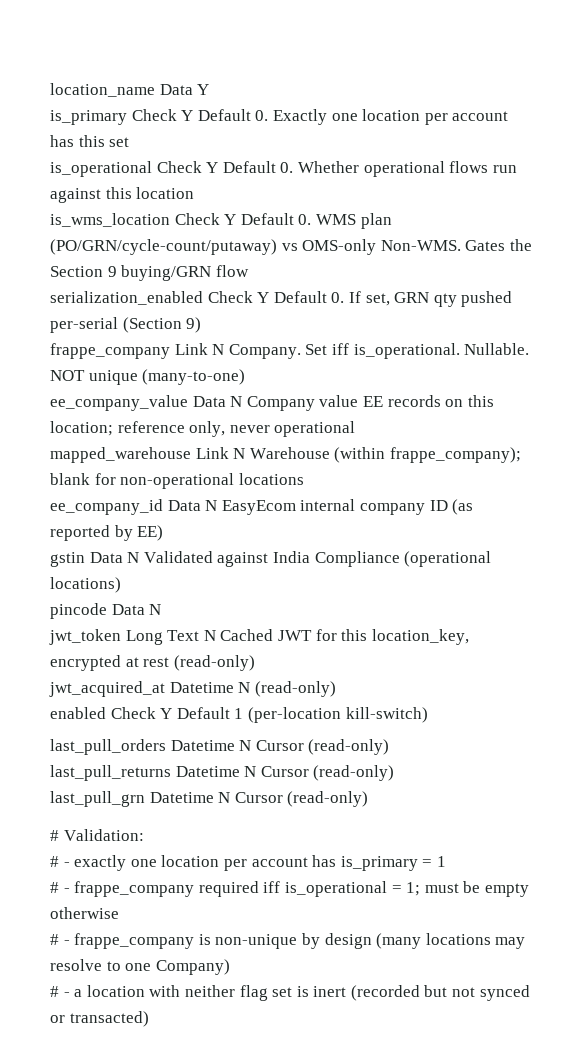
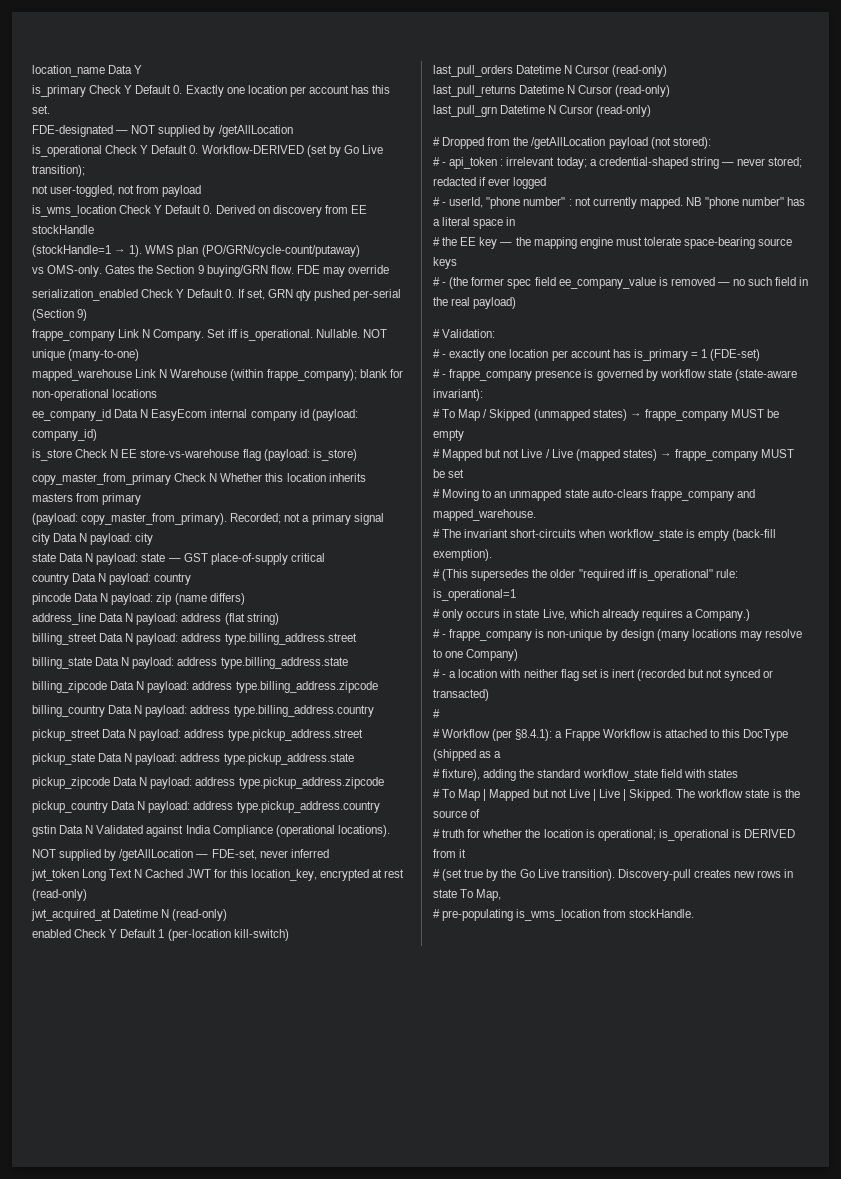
- is_primary Check Y Default 0. Exactly one location per account has this set
+ is_primary Check Y Default 0. Exactly one location per account has this set.
+ FDE-designated — NOT supplied by /getAllLocation
- is_operational Check Y Default 0. Whether operational flows run against this location
+ is_operational Check Y Default 0. Workflow-DERIVED (set by Go Live transition);
+ not user-toggled, not from payload
- is_wms_location Check Y Default 0. WMS plan (PO/GRN/cycle-count/putaway) vs OMS-only Non-WMS.
+ is_wms_location Check Y Default 0. Derived on discovery from EE stockHandle
+ (stockHandle=1 → 1). WMS plan (PO/GRN/cycle-count/putaway)
+ vs OMS-only.
- Gates the Section 9 buying/GRN flow
+ Gates the Section 9 buying/GRN flow. FDE may override
- ee_company_value Data N Company value EE records on this location; reference only, never operational
- ee_company_id Data N EasyEcom internal company ID (as reported by EE)
+ ee_company_id Data N EasyEcom internal company id (payload: company_id)
+ is_store Check N EE store-vs-warehouse flag (payload: is_store)
+ copy_master_from_primary Check N Whether this location inherits masters from primary
+ (payload: copy_master_from_primary). Recorded; not a primary signal
+ city Data N payload: city
+ state Data N payload: state — GST place-of-supply critical
+ country Data N payload: country
+ pincode Data N payload: zip (name differs)
+ address_line Data N payload: address (flat string)
+ billing_street Data N payload: address type.billing_address.street
+ billing_state Data N payload: address type.billing_address.state
+ billing_zipcode Data N payload: address type.billing_address.zipcode
+ billing_country Data N payload: address type.billing_address.country
+ pickup_street Data N payload: address type.pickup_address.street
+ pickup_state Data N payload: address type.pickup_address.state
+ pickup_zipcode Data N payload: address type.pickup_address.zipcode
+ pickup_country Data N payload: address type.pickup_address.country
- gstin Data N Validated against India Compliance (operational locations)
- pincode Data N
+ gstin Data N Validated against India Compliance (operational locations).
+ NOT supplied by /getAllLocation — FDE-set, never inferred
+ # Dropped from the /getAllLocation payload (not stored):
+ # - api_token : irrelevant today; a credential-shaped string — never stored; redacted if ever logged
+ # - userId, "phone number" : not currently mapped. NB "phone number" has a literal space in
+ # the EE key — the mapping engine must tolerate space-bearing source keys
+ # - (the former spec field ee_company_value is removed — no such field in the real payload)
- # - exactly one location per account has is_primary = 1
- # - frappe_company required iff is_operational = 1; must be empty otherwise
+ # - exactly one location per account has is_primary = 1 (FDE-set)
+ # - frappe_company presence is governed by workflow state (state-aware invariant):
+ # To Map / Skipped (unmapped states) → frappe_company MUST be empty
+ # Mapped but not Live / Live (mapped states) → frappe_company MUST be set
+ # Moving to an unmapped state auto-clears frappe_company and mapped_warehouse.
+ # The invariant short-circuits when workflow_state is empty (back-fill exemption).
+ # (This supersedes the older "required iff is_operational" rule: is_operational=1
+ # only occurs in state Live, which already requires a Company.)
  # - a location with neither flag set is inert (recorded but not synced or transacted)
+ #
+ # Workflow (per §8.4.1): a Frappe Workflow is attached to this DocType (shipped as a
+ # fixture), adding the standard workflow_state field with states
+ # To Map | Mapped but not Live | Live | Skipped. The workflow state is the source of
+ # truth for whether the location is operational; is_operational is DERIVED from it
+ # (set true by the Go Live transition). Discovery-pull creates new rows in state To Map,
+ # pre-populating is_wms_location from stockHandle.

